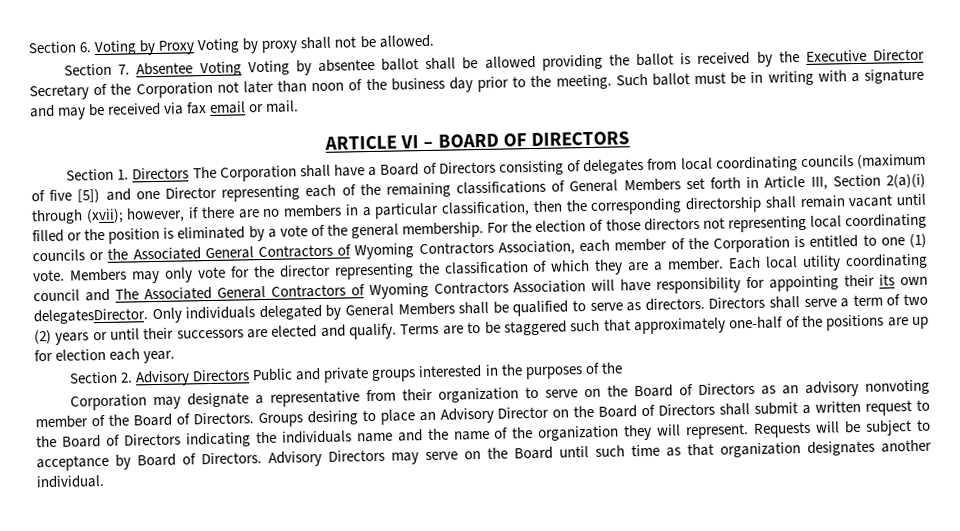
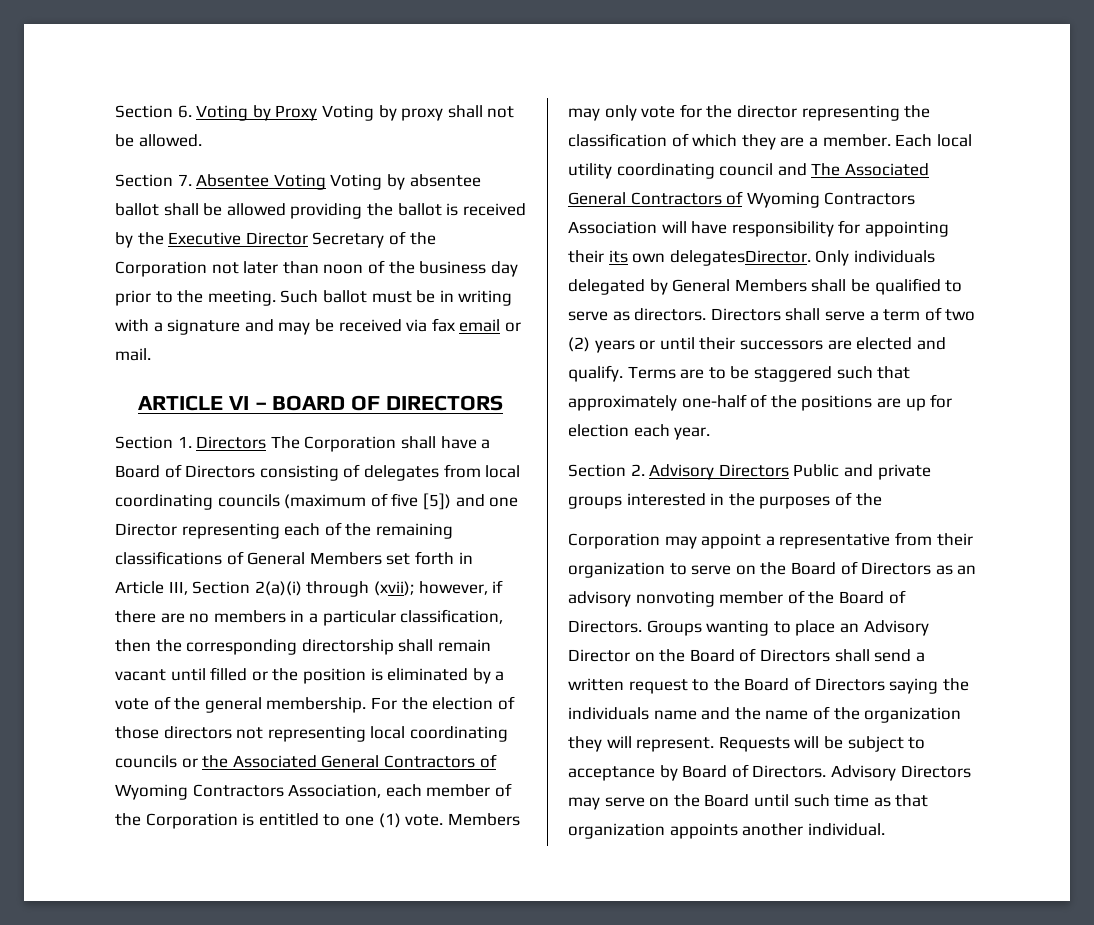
- Corporation may designate a representative from their organization to serve on the Board of Directors as an advisory nonvoting member of the Board of Directors.
+ Corporation may appoint a representative from their organization to serve on the Board of Directors as an advisory nonvoting member of the Board of Directors.
- Groups desiring to place an Advisory Director on the Board of Directors shall submit a written request to the Board of Directors indicating the individuals name and the name of the organization they will represent.
+ Groups wanting to place an Advisory Director on the Board of Directors shall send a written request to the Board of Directors saying the individuals name and the name of the organization they will represent.
- Advisory Directors may serve on the Board until such time as that organization designates another individual.
+ Advisory Directors may serve on the Board until such time as that organization appoints another individual.

